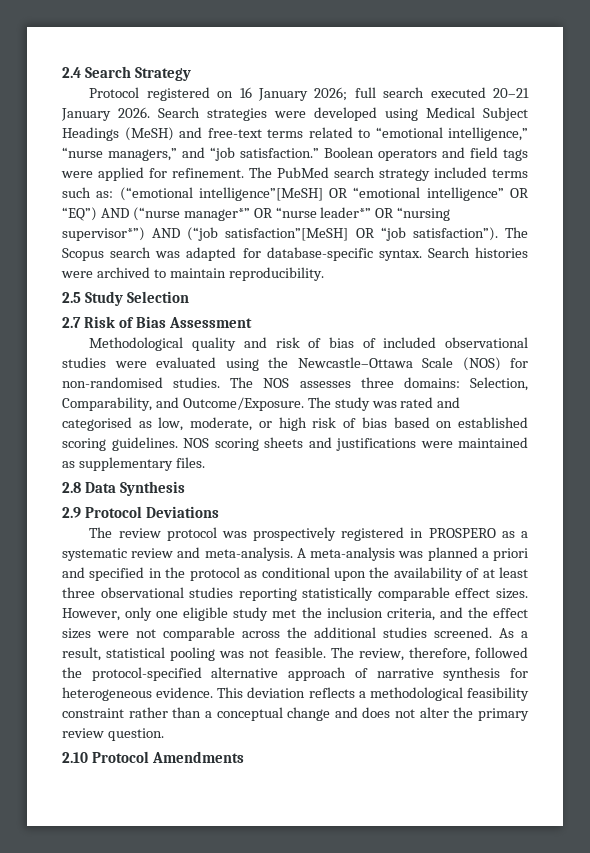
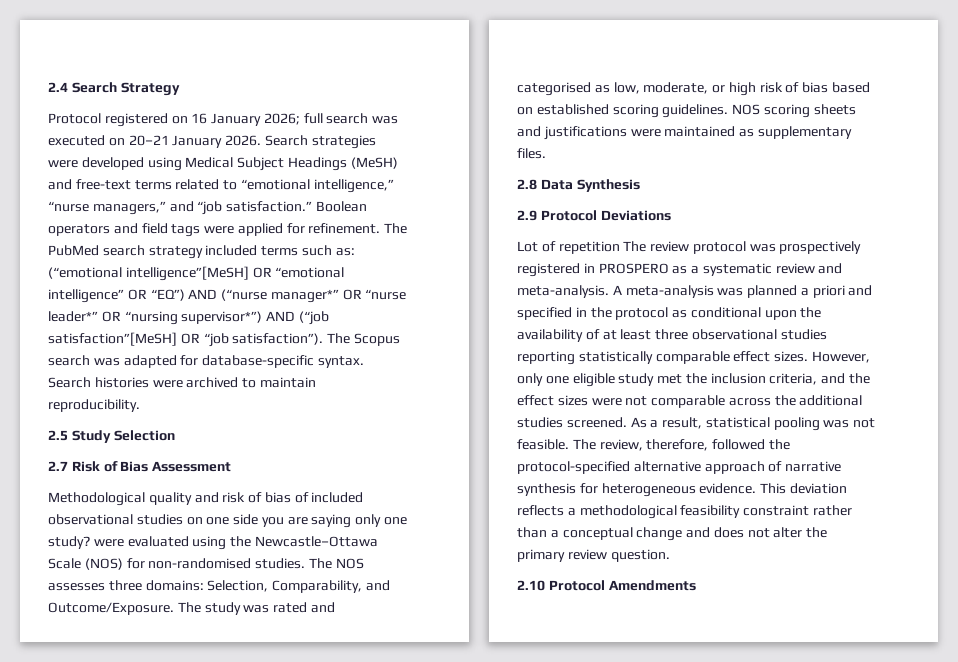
- Protocol registered on 16 January 2026; full search executed 20–21 January 2026.
+ Protocol registered on 16 January 2026; full search was executed on 20–21 January 2026.
- Methodological quality and risk of bias of included observational studies were evaluated using the Newcastle–Ottawa Scale (NOS) for non-randomised studies.
+ Methodological quality and risk of bias of included observational studies on one side you are saying only one study? were evaluated using the Newcastle–Ottawa Scale (NOS) for non-randomised studies.
- The review protocol was prospectively registered in PROSPERO as a systematic review and meta-analysis.
+ Lot of repetition The review protocol was prospectively registered in PROSPERO as a systematic review and meta-analysis.

